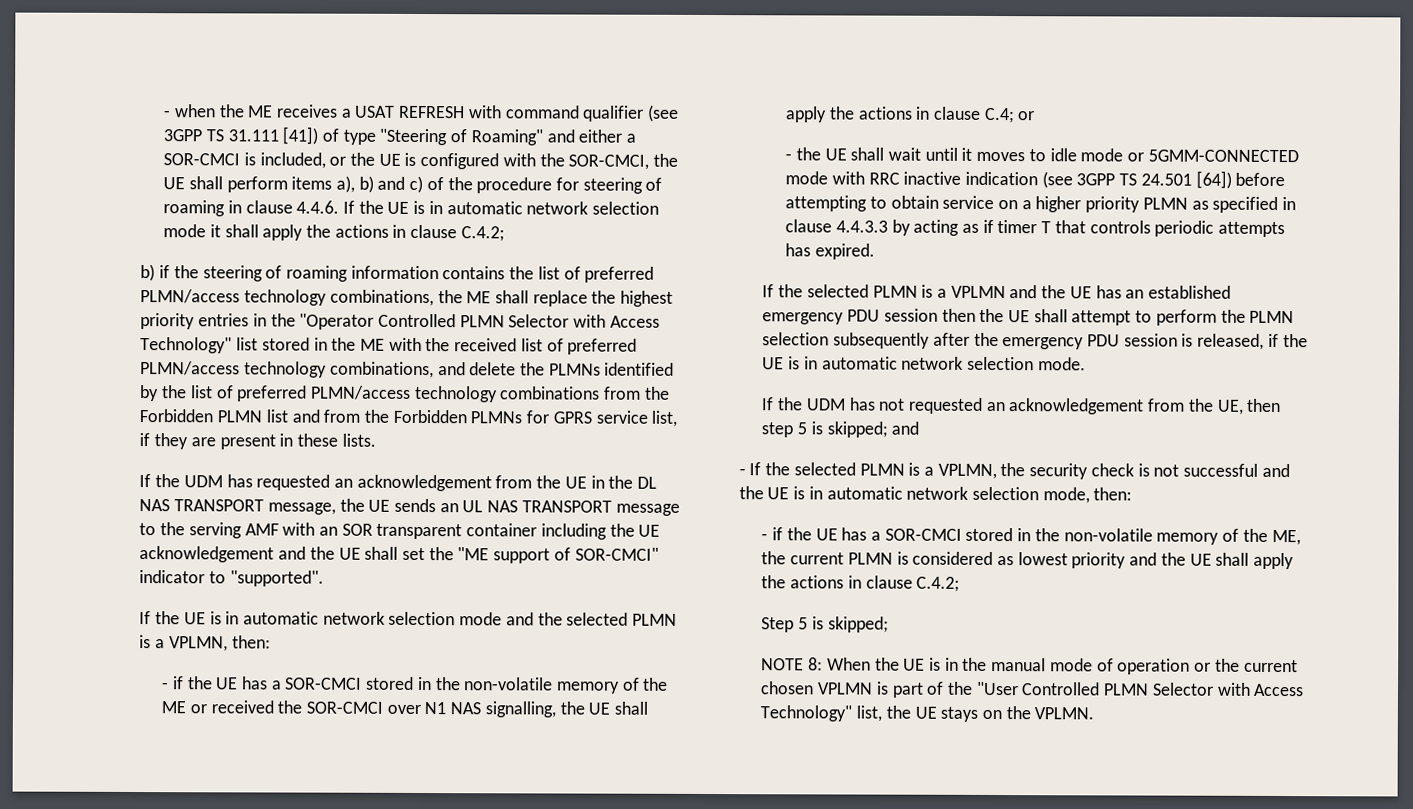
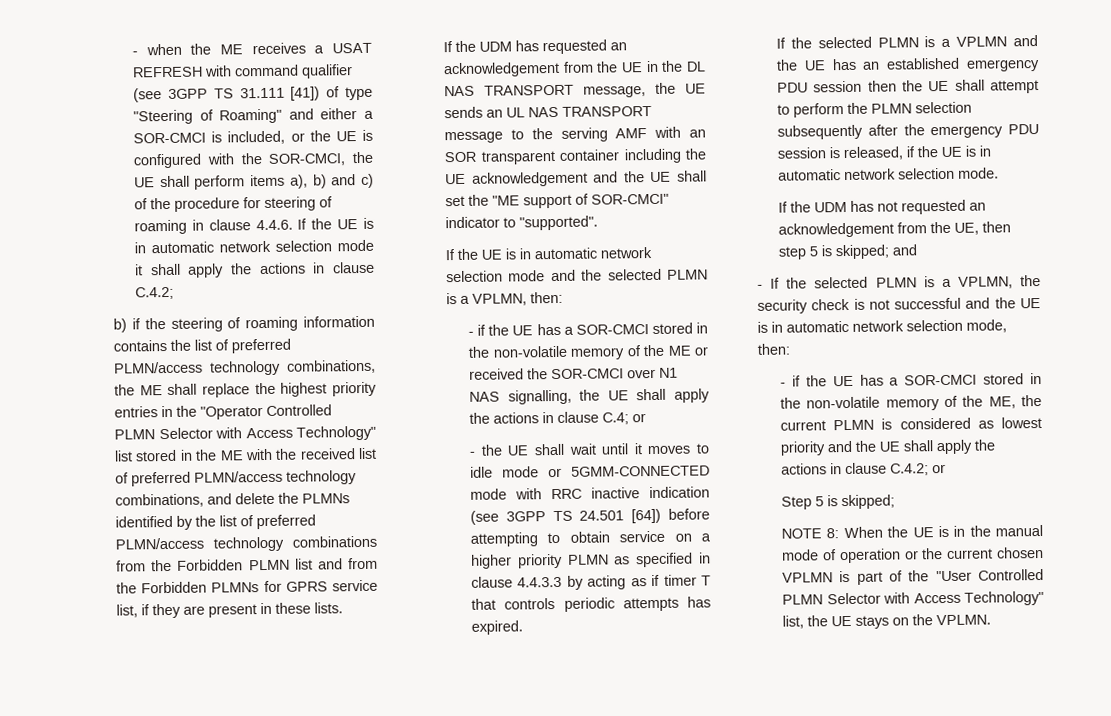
- - if the UE has a SOR-CMCI stored in the non-volatile memory of the ME, the current PLMN is considered as lowest priority and the UE shall apply the actions in clause C.4.2;
+ - if the UE has a SOR-CMCI stored in the non-volatile memory of the ME, the current PLMN is considered as lowest priority and the UE shall apply the actions in clause C.4.2; or

